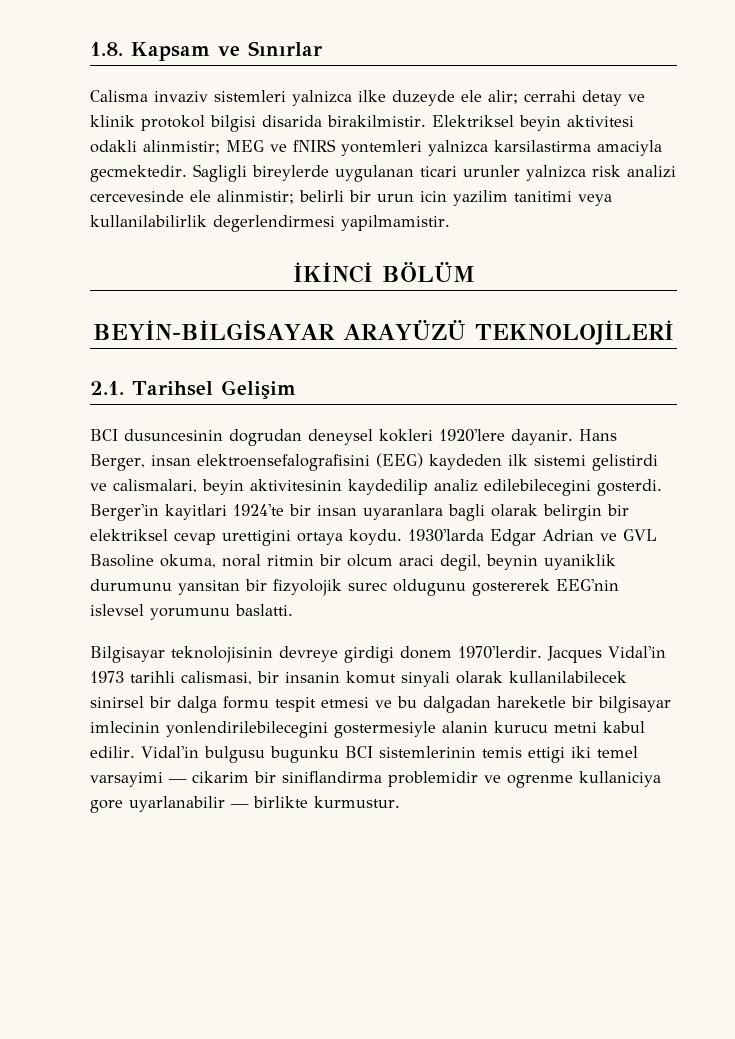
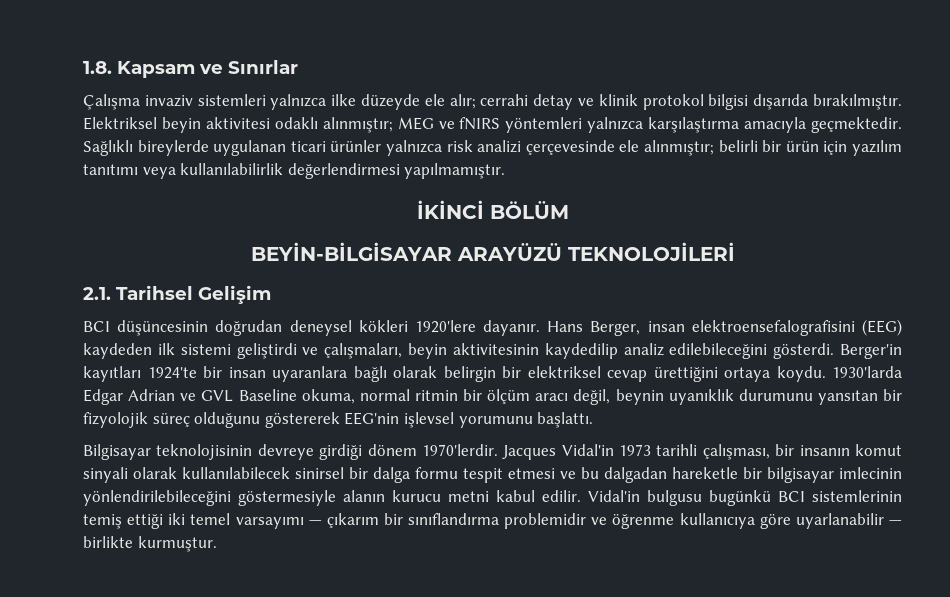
- Calisma invaziv sistemleri yalnizca ilke duzeyde ele alir; cerrahi detay ve klinik protokol bilgisi disarida birakilmistir.
+ Çalışma invaziv sistemleri yalnızca ilke düzeyde ele alır; cerrahi detay ve klinik protokol bilgisi dışarıda bırakılmıştır.
- Elektriksel beyin aktivitesi odakli alinmistir; MEG ve fNIRS yontemleri yalnizca karsilastirma amaciyla gecmektedir. Sagligli bireylerde uygulanan ticari urunler yalnizca risk analizi cercevesinde ele alinmistir; belirli bir urun icin yazilim tanitimi veya kullanilabilirlik degerlendirmesi yapilmamistir.
+ Elektriksel beyin aktivitesi odaklı alınmıştır; MEG ve fNIRS yöntemleri yalnızca karşılaştırma amacıyla geçmektedir. Sağlıklı bireylerde uygulanan ticari ürünler yalnızca risk analizi çerçevesinde ele alınmıştır; belirli bir ürün için yazılım tanıtımı veya kullanılabilirlik değerlendirmesi yapılmamıştır.
- BCI dusuncesinin dogrudan deneysel kokleri 1920'lere dayanir.
+ BCI düşüncesinin doğrudan deneysel kökleri 1920'lere dayanır.
- Hans Berger, insan elektroensefalografisini (EEG) kaydeden ilk sistemi gelistirdi ve calismalari, beyin aktivitesinin kaydedilip analiz edilebilecegini gosterdi. Berger'in kayitlari 1924'te bir insan uyaranlara bagli olarak belirgin bir elektriksel cevap urettigini ortaya koydu.
+ Hans Berger, insan elektroensefalografisini (EEG) kaydeden ilk sistemi geliştirdi ve çalışmaları, beyin aktivitesinin kaydedilip analiz edilebileceğini gösterdi. Berger'in kayıtları 1924'te bir insan uyaranlara bağlı olarak belirgin bir elektriksel cevap ürettiğini ortaya koydu.
- 1930'larda Edgar Adrian ve GVL Basoline okuma, noral ritmin bir olcum araci degil, beynin uyaniklik durumunu yansitan bir fizyolojik surec oldugunu gostererek EEG'nin islevsel yorumunu baslatti.
+ 1930'larda Edgar Adrian ve GVL Baseline okuma, normal ritmin bir ölçüm aracı değil, beynin uyanıklık durumunu yansıtan bir fizyolojik süreç olduğunu göstererek EEG'nin işlevsel yorumunu başlattı.
- Bilgisayar teknolojisinin devreye girdigi donem 1970'lerdir.
+ Bilgisayar teknolojisinin devreye girdiği dönem 1970'lerdir.
- Jacques Vidal'in 1973 tarihli calismasi, bir insanin komut sinyali olarak kullanilabilecek sinirsel bir dalga formu tespit etmesi ve bu dalgadan hareketle bir bilgisayar imlecinin yonlendirilebilecegini gostermesiyle alanin kurucu metni kabul edilir.
+ Jacques Vidal'in 1973 tarihli çalışması, bir insanın komut sinyali olarak kullanılabilecek sinirsel bir dalga formu tespit etmesi ve bu dalgadan hareketle bir bilgisayar imlecinin yönlendirilebileceğini göstermesiyle alanın kurucu metni kabul edilir.
- Vidal'in bulgusu bugunku BCI sistemlerinin temis ettigi iki temel varsayimi — cikarim bir siniflandirma problemidir ve ogrenme kullaniciya gore uyarlanabilir — birlikte kurmustur.
+ Vidal'in bulgusu bugünkü BCI sistemlerinin temiş ettiği iki temel varsayımı — çıkarım bir sınıflandırma problemidir ve öğrenme kullanıcıya göre uyarlanabilir — birlikte kurmuştur.

